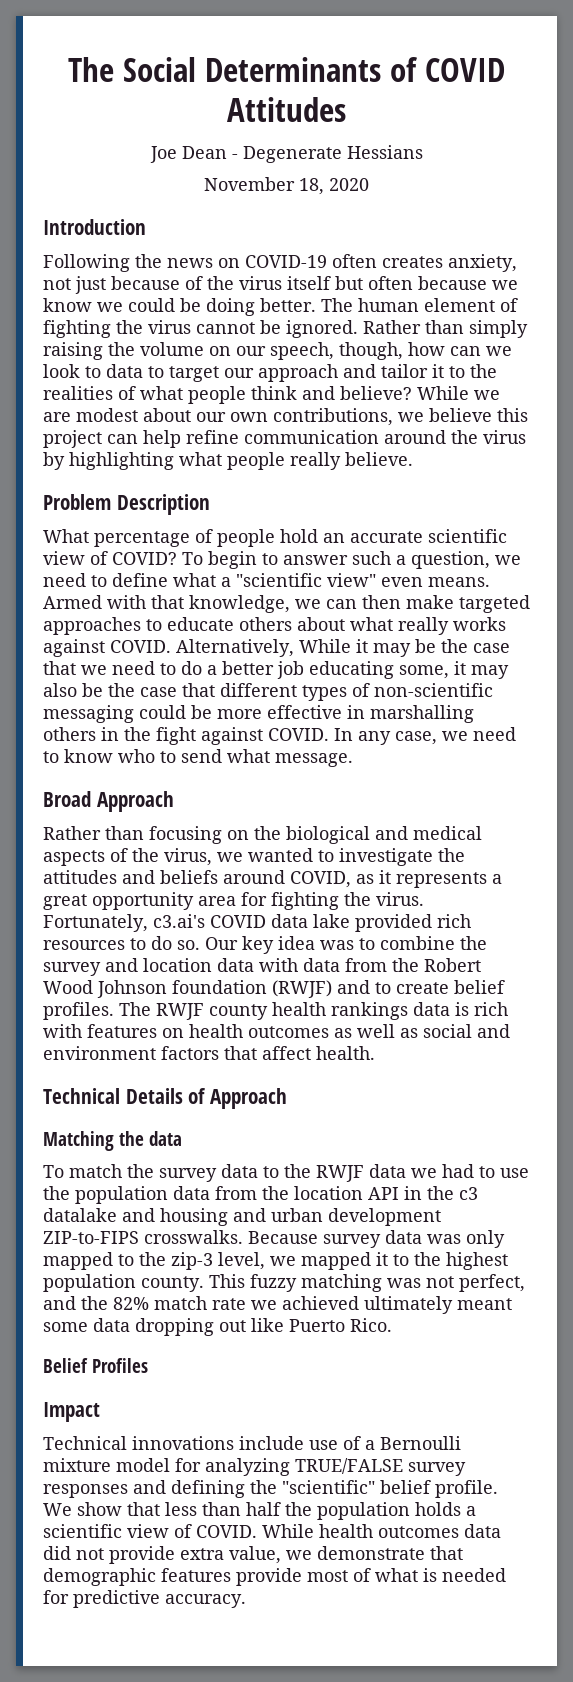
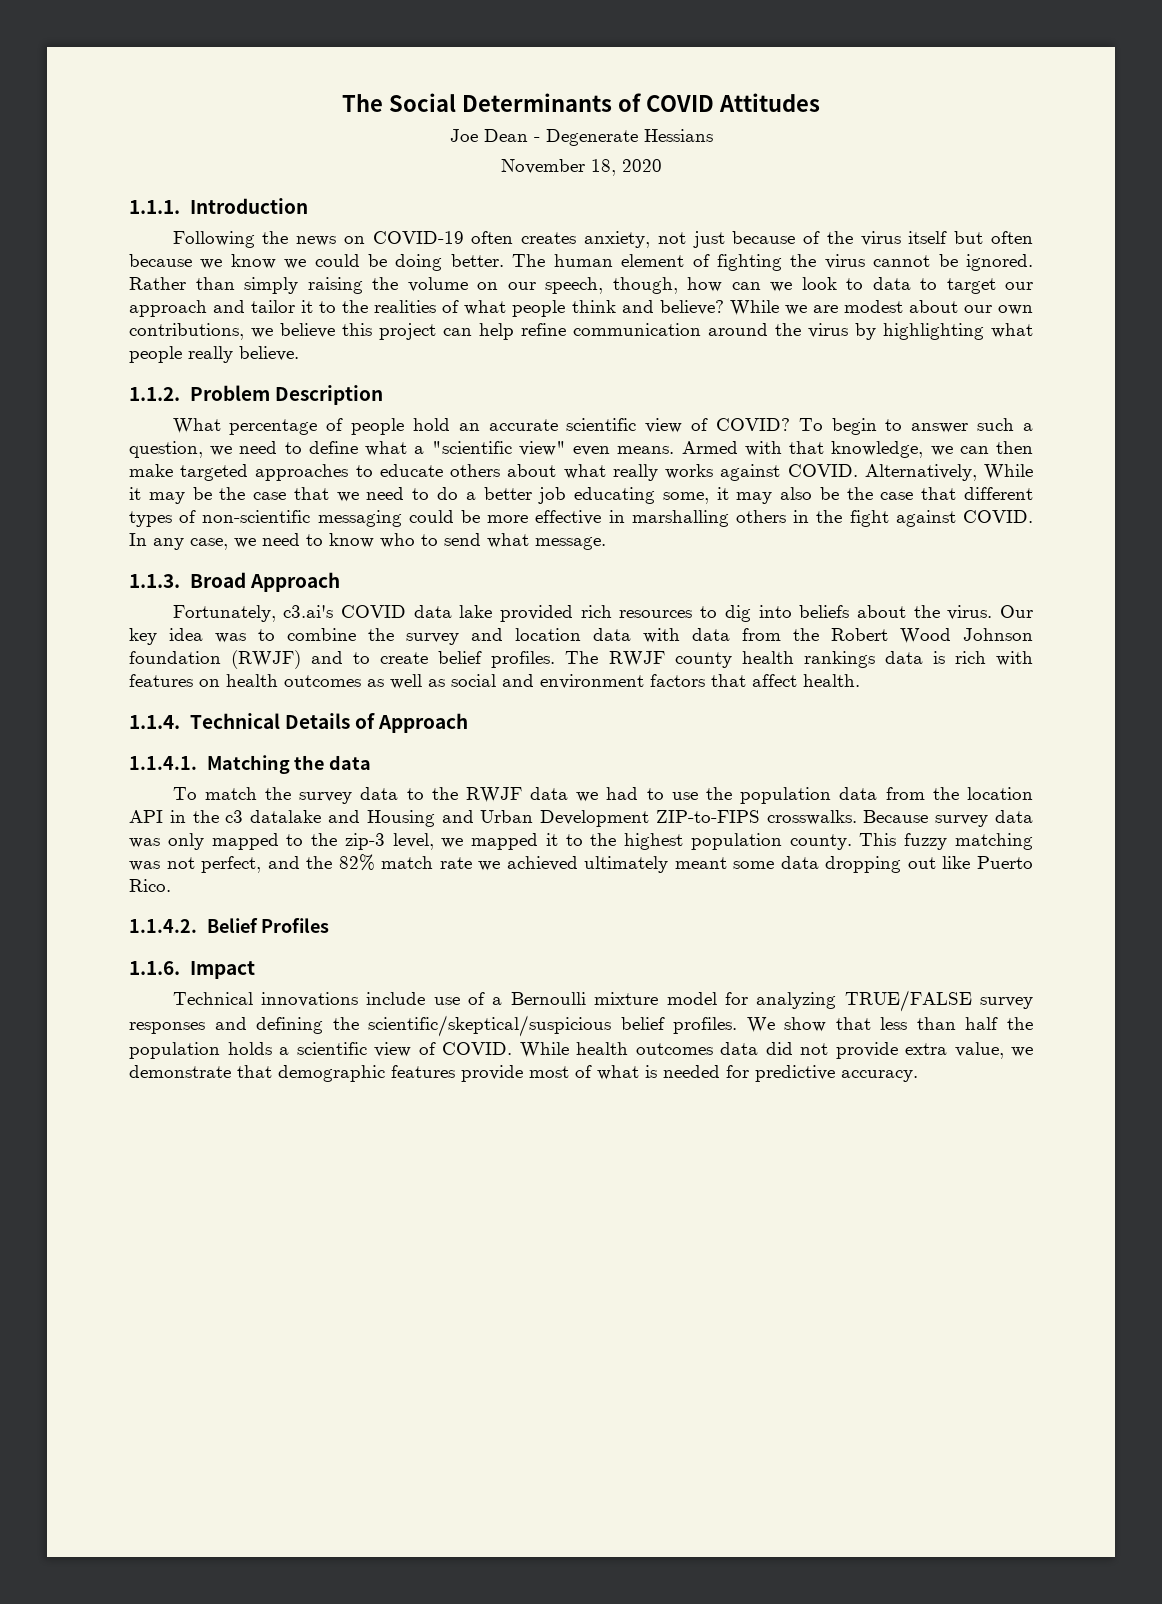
- Introduction
+ 1.1.1. Introduction
- Problem Description
+ 1.1.2. Problem Description
- Broad Approach
+ 1.1.3. Broad Approach
- Rather than focusing on the biological and medical aspects of the virus, we wanted to investigate the attitudes and beliefs around COVID, as it represents a great opportunity area for fighting the virus. Fortunately, c3.ai's COVID data lake provided rich resources to do so.
+ Fortunately, c3.ai's COVID data lake provided rich resources to dig into beliefs about the virus.
- Technical Details of Approach
+ 1.1.4. Technical Details of Approach
- Matching the data
+ 1.1.4.1. Matching the data
- To match the survey data to the RWJF data we had to use the population data from the location API in the c3 datalake and housing and urban development ZIP-to-FIPS crosswalks.
+ To match the survey data to the RWJF data we had to use the population data from the location API in the c3 datalake and Housing and Urban Development ZIP-to-FIPS crosswalks.
- Belief Profiles
+ 1.1.4.2. Belief Profiles
- Impact
+ 1.1.6. Impact
- Technical innovations include use of a Bernoulli mixture model for analyzing TRUE/FALSE survey responses and defining the "scientific" belief profile.
+ Technical innovations include use of a Bernoulli mixture model for analyzing TRUE/FALSE survey responses and defining the scientific/skeptical/suspicious belief profiles.

